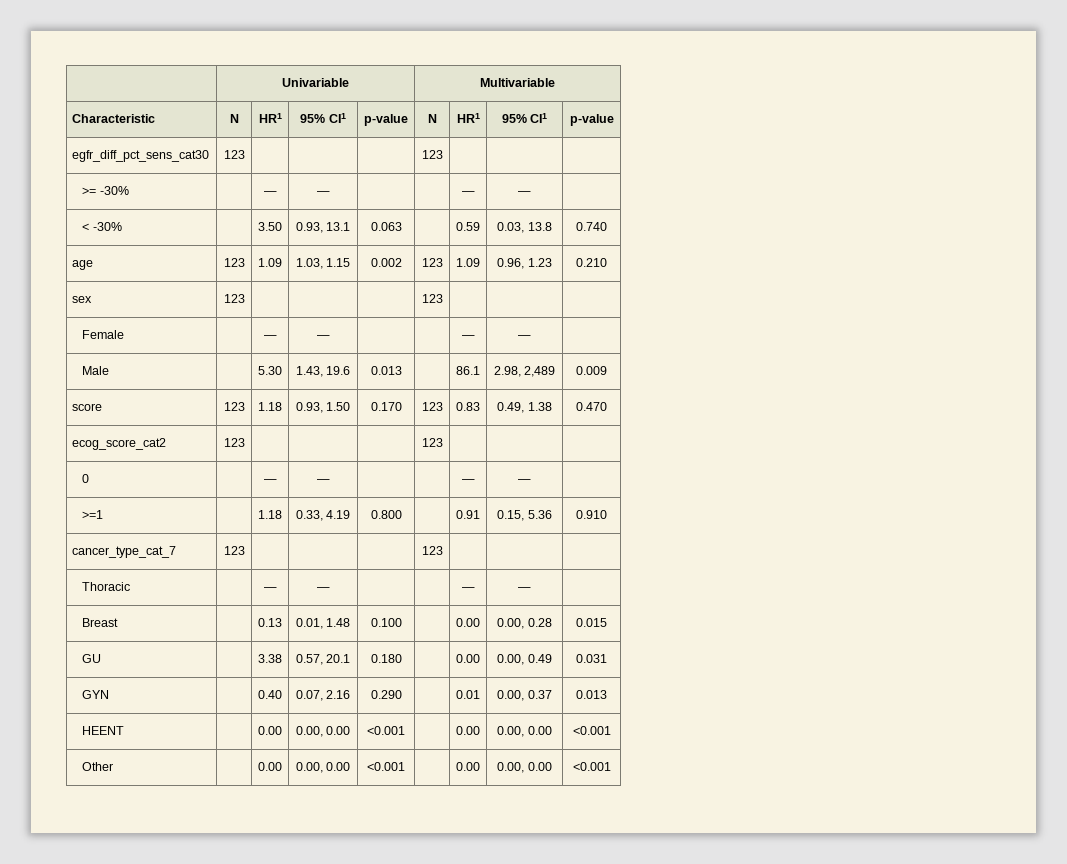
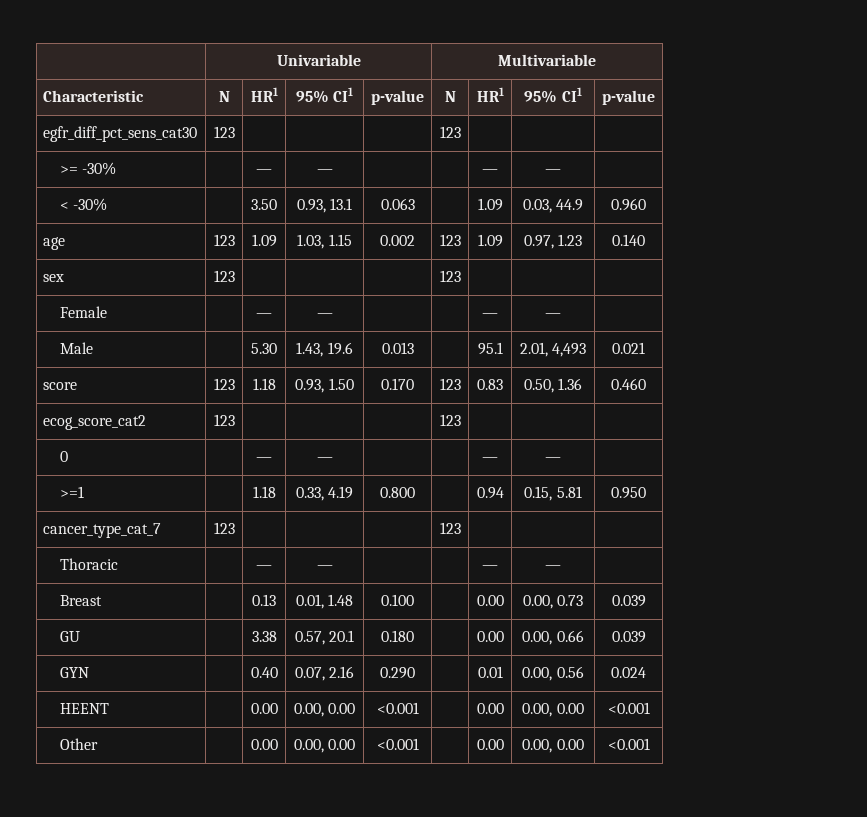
- < -30% | | 3.50 | 0.93, 13.1 | 0.063 | | 0.59 | 0.03, 13.8 | 0.740
+ < -30% | | 3.50 | 0.93, 13.1 | 0.063 | | 1.09 | 0.03, 44.9 | 0.960
- age | 123 | 1.09 | 1.03, 1.15 | 0.002 | 123 | 1.09 | 0.96, 1.23 | 0.210
+ age | 123 | 1.09 | 1.03, 1.15 | 0.002 | 123 | 1.09 | 0.97, 1.23 | 0.140
- Male | | 5.30 | 1.43, 19.6 | 0.013 | | 86.1 | 2.98, 2,489 | 0.009
+ Male | | 5.30 | 1.43, 19.6 | 0.013 | | 95.1 | 2.01, 4,493 | 0.021
- score | 123 | 1.18 | 0.93, 1.50 | 0.170 | 123 | 0.83 | 0.49, 1.38 | 0.470
+ score | 123 | 1.18 | 0.93, 1.50 | 0.170 | 123 | 0.83 | 0.50, 1.36 | 0.460
- >=1 | | 1.18 | 0.33, 4.19 | 0.800 | | 0.91 | 0.15, 5.36 | 0.910
+ >=1 | | 1.18 | 0.33, 4.19 | 0.800 | | 0.94 | 0.15, 5.81 | 0.950
- Breast | | 0.13 | 0.01, 1.48 | 0.100 | | 0.00 | 0.00, 0.28 | 0.015
+ Breast | | 0.13 | 0.01, 1.48 | 0.100 | | 0.00 | 0.00, 0.73 | 0.039
- GU | | 3.38 | 0.57, 20.1 | 0.180 | | 0.00 | 0.00, 0.49 | 0.031
+ GU | | 3.38 | 0.57, 20.1 | 0.180 | | 0.00 | 0.00, 0.66 | 0.039
- GYN | | 0.40 | 0.07, 2.16 | 0.290 | | 0.01 | 0.00, 0.37 | 0.013
+ GYN | | 0.40 | 0.07, 2.16 | 0.290 | | 0.01 | 0.00, 0.56 | 0.024

